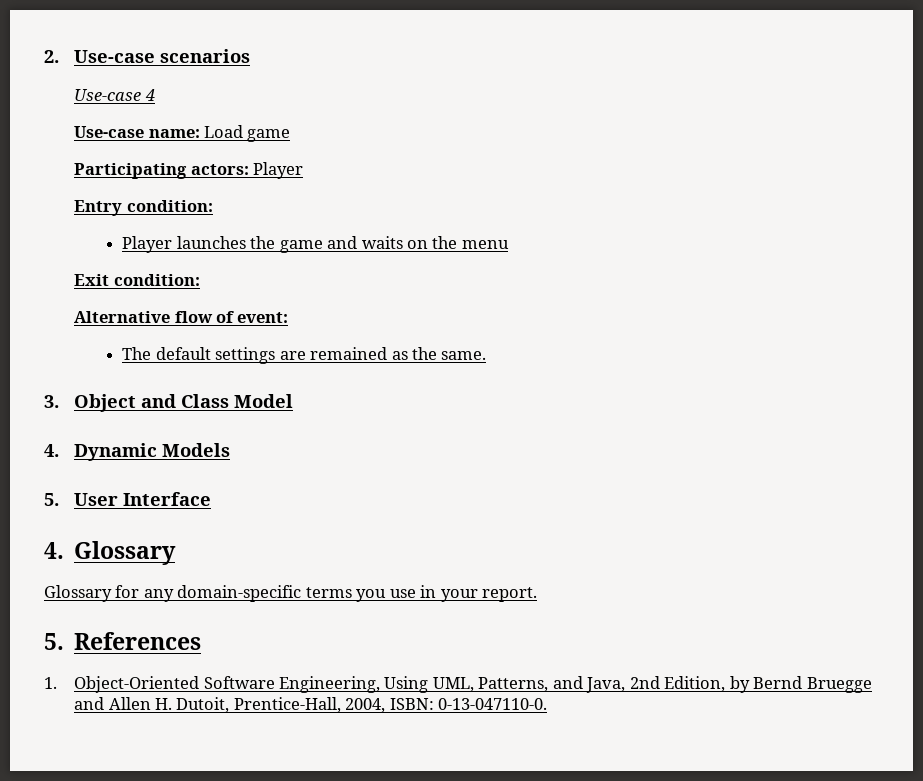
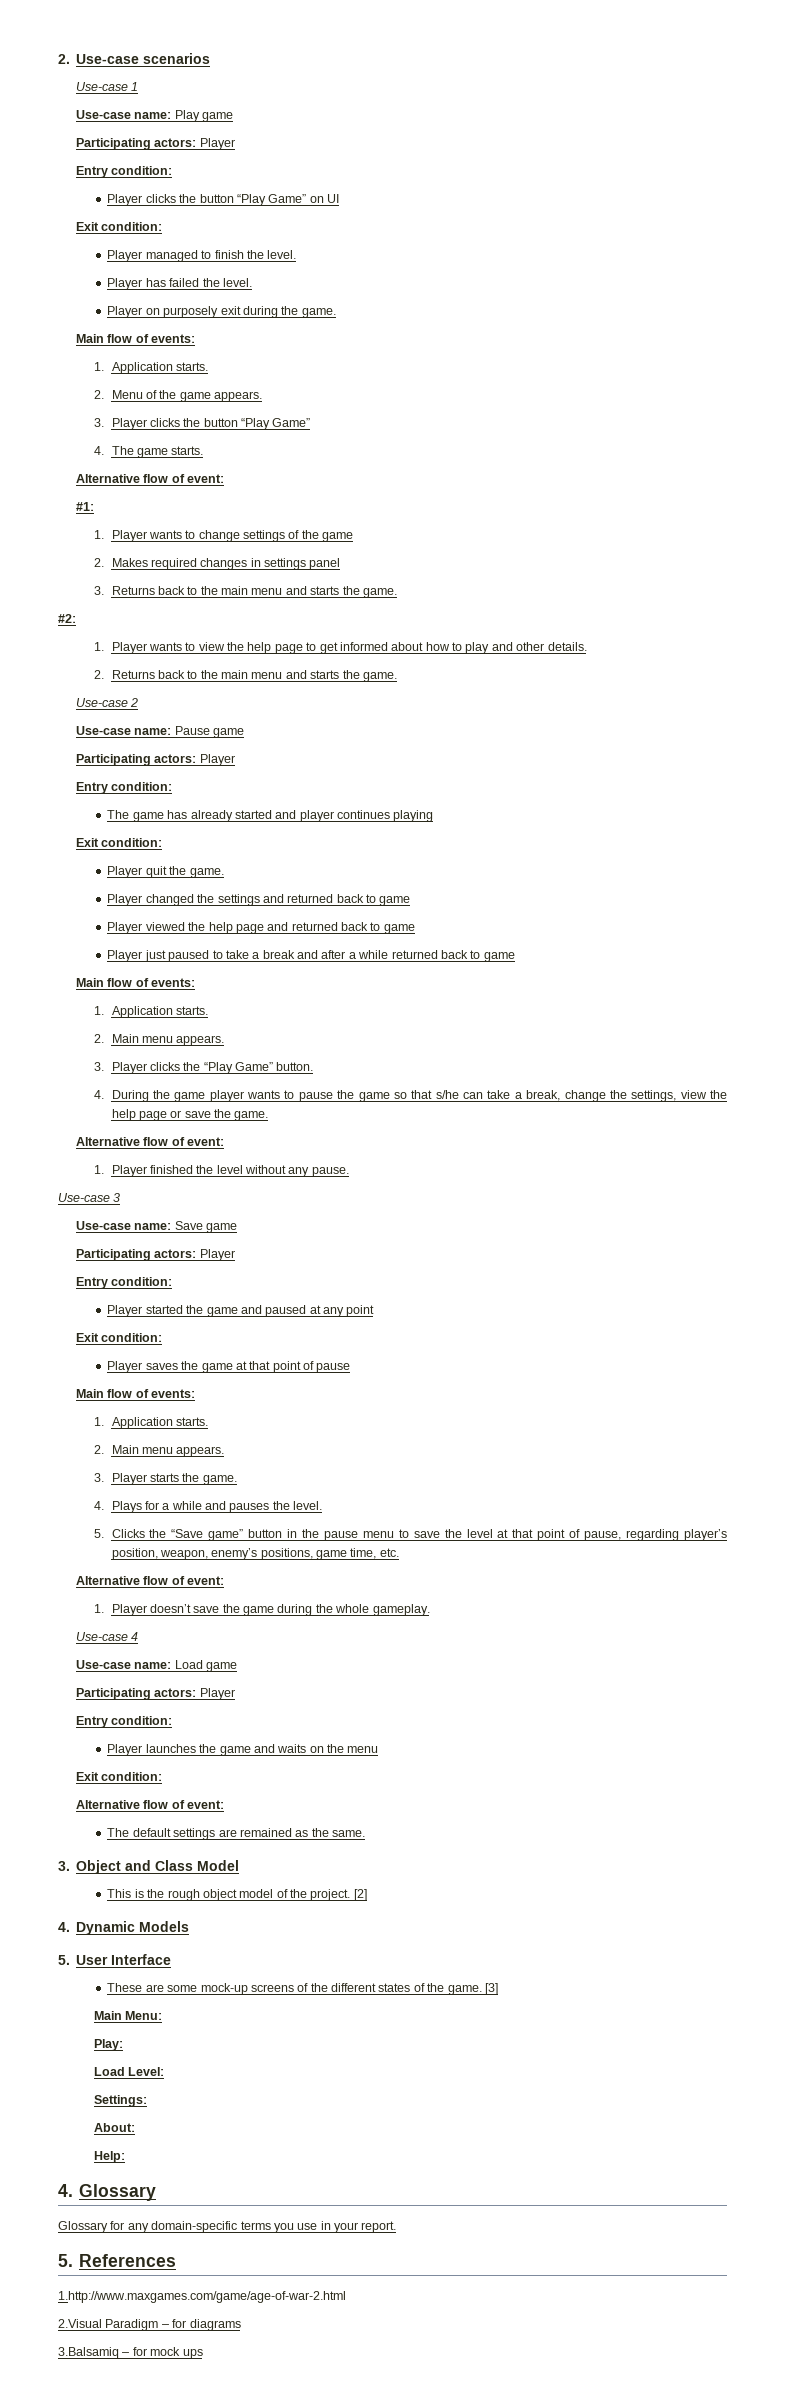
+ Use-case 1
+ Use-case name: Play game
+ Participating actors: Player
+ Entry condition:
+ Player clicks the button “Play Game” on UI
+ Exit condition:
+ Player managed to finish the level.
+ Player has failed the level.
+ Player on purposely exit during the game.
+ Main flow of events:
+ 1. Application starts.
+ 2. Menu of the game appears.
+ 3. Player clicks the button “Play Game”
+ 4. The game starts.
+ Alternative flow of event:
+ #1:
+ 1. Player wants to change settings of the game
+ 2. Makes required changes in settings panel
+ 3. Returns back to the main menu and starts the game.
+ #2:
+ 1. Player wants to view the help page to get informed about how to play and other details.
+ 2. Returns back to the main menu and starts the game.
+ Use-case 2
+ Use-case name: Pause game
+ Participating actors: Player
+ Entry condition:
+ The game has already started and player continues playing
+ Exit condition:
+ Player quit the game.
+ Player changed the settings and returned back to game
+ Player viewed the help page and returned back to game
+ Player just paused to take a break and after a while returned back to game
+ Main flow of events:
+ 1. Application starts.
+ 2. Main menu appears.
+ 3. Player clicks the “Play Game” button.
+ 4. During the game player wants to pause the game so that s/he can take a break, change the settings, view the help page or save the game.
+ Alternative flow of event:
+ 1. Player finished the level without any pause.
+ Use-case 3
+ Use-case name: Save game
+ Participating actors: Player
+ Entry condition:
+ Player started the game and paused at any point
+ Exit condition:
+ Player saves the game at that point of pause
+ Main flow of events:
+ 1. Application starts.
+ 2. Main menu appears.
+ 3. Player starts the game.
+ 4. Plays for a while and pauses the level.
+ 5. Clicks the “Save game” button in the pause menu to save the level at that point of pause, regarding player’s position, weapon, enemy’s positions, game time, etc.
+ Alternative flow of event:
+ 1. Player doesn’t save the game during the whole gameplay.
+ This is the rough object model of the project. [2]
+ These are some mock-up screens of the different states of the game. [3]
+ Main Menu:
+ Play:
+ Load Level:
+ Settings:
+ About:
+ Help:
- 1. Object-Oriented Software Engineering, Using UML, Patterns, and Java, 2nd Edition, by Bernd Bruegge and Allen H. Dutoit, Prentice-Hall, 2004, ISBN: 0-13-047110-0.
+ 1.http://www.maxgames.com/game/age-of-war-2.html
+ 2.Visual Paradigm – for diagrams
+ 3.Balsamiq – for mock ups

